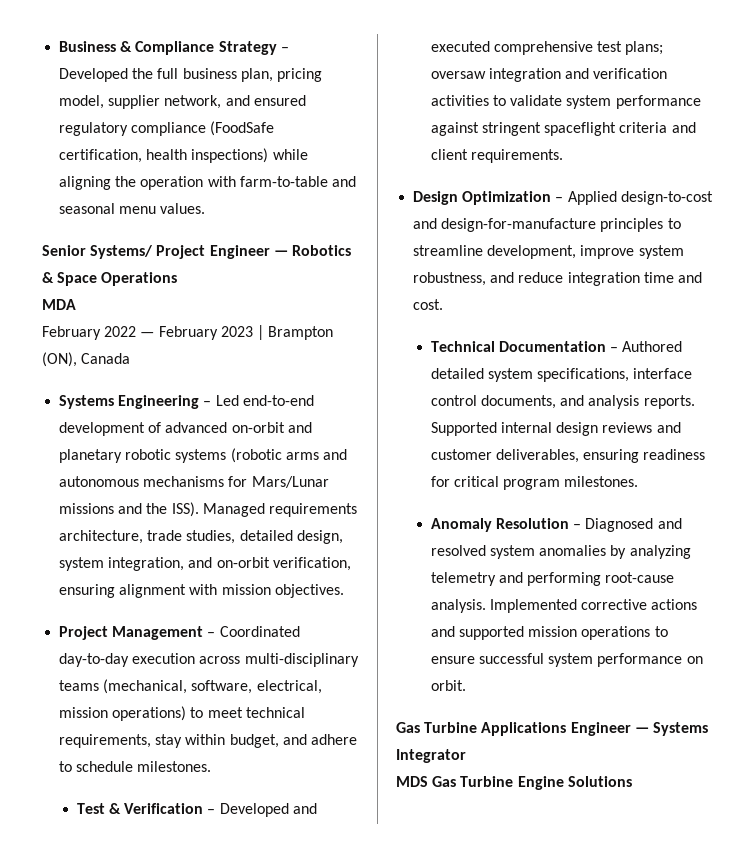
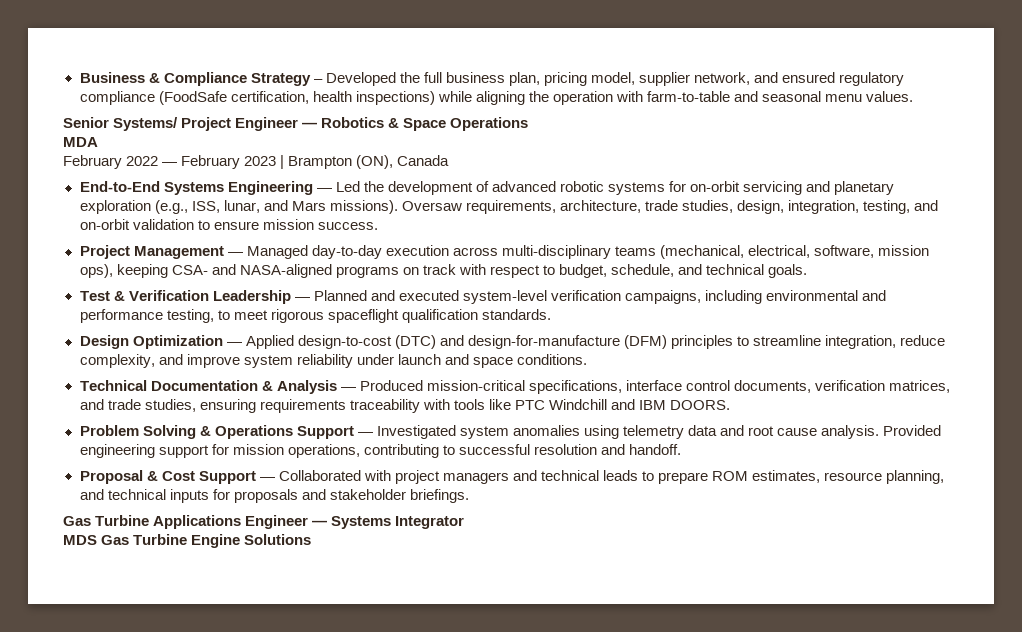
- Systems Engineering – Led end-to-end development of advanced on-orbit and planetary robotic systems (robotic arms and autonomous mechanisms for Mars/Lunar missions and the ISS). Managed requirements architecture, trade studies, detailed design, system integration, and on-orbit verification, ensuring alignment with mission objectives.
+ End-to-End Systems Engineering — Led the development of advanced robotic systems for on-orbit servicing and planetary exploration (e.g., ISS, lunar, and Mars missions). Oversaw requirements, architecture, trade studies, design, integration, testing, and on-orbit validation to ensure mission success.
- Project Management – Coordinated day-to-day execution across multi-disciplinary teams (mechanical, software, electrical, mission operations) to meet technical requirements, stay within budget, and adhere to schedule milestones.
- Test & Verification – Developed and executed comprehensive test plans; oversaw integration and verification activities to validate system performance against stringent spaceflight criteria and client requirements.
+ Project Management — Managed day-to-day execution across multi-disciplinary teams (mechanical, electrical, software, mission ops), keeping CSA- and NASA-aligned programs on track with respect to budget, schedule, and technical goals.
+ Test & Verification Leadership — Planned and executed system-level verification campaigns, including environmental and performance testing, to meet rigorous spaceflight qualification standards.
- Design Optimization – Applied design-to-cost and design-for-manufacture principles to streamline development, improve system robustness, and reduce integration time and cost.
- Technical Documentation – Authored detailed system specifications, interface control documents, and analysis reports. Supported internal design reviews and customer deliverables, ensuring readiness for critical program milestones.
- Anomaly Resolution – Diagnosed and resolved system anomalies by analyzing telemetry and performing root-cause analysis. Implemented corrective actions and supported mission operations to ensure successful system performance on orbit.
+ Design Optimization — Applied design-to-cost (DTC) and design-for-manufacture (DFM) principles to streamline integration, reduce complexity, and improve system reliability under launch and space conditions.
+ Technical Documentation & Analysis — Produced mission-critical specifications, interface control documents, verification matrices, and trade studies, ensuring requirements traceability with tools like PTC Windchill and IBM DOORS.
+ Problem Solving & Operations Support — Investigated system anomalies using telemetry data and root cause analysis. Provided engineering support for mission operations, contributing to successful resolution and handoff.
+ Proposal & Cost Support — Collaborated with project managers and technical leads to prepare ROM estimates, resource planning, and technical inputs for proposals and stakeholder briefings.

